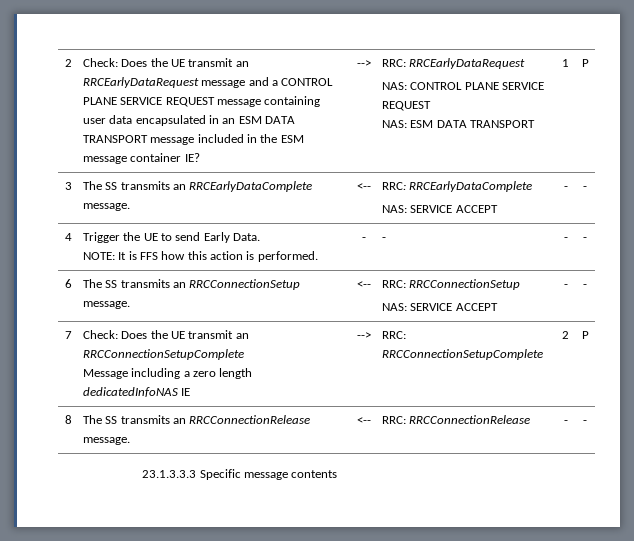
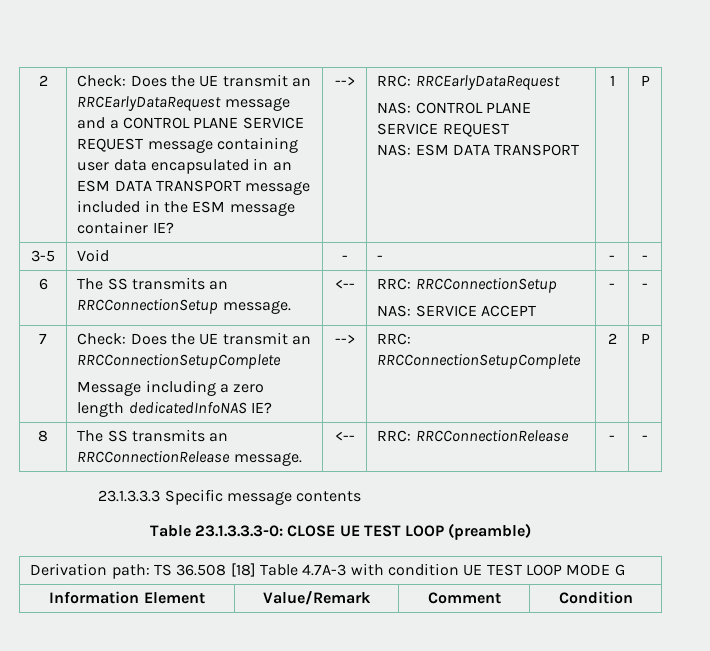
- 3 | The SS transmits an RRCEarlyDataComplete message. | <-- | RRC: RRCEarlyDataComplete
- NAS: SERVICE ACCEPT | - | -
- 4 | Trigger the UE to send Early Data.
- NOTE: It is FFS how this action is performed. | - | - | - | -
+ 3-5 | Void | - | - | - | -
  7 | Check: Does the UE transmit an RRCConnectionSetupComplete
- Message including a zero length dedicatedInfoNAS IE | --> | RRC: RRCConnectionSetupComplete | 2 | P
+ Message including a zero length dedicatedInfoNAS IE? | --> | RRC: RRCConnectionSetupComplete | 2 | P
+ Table 23.1.3.3.3-0: CLOSE UE TEST LOOP (preamble)
+ Derivation path: TS 36.508 [18] Table 4.7A-3 with condition UE TEST LOOP MODE G
+ Information Element | Value/Remark | Comment | Condition

